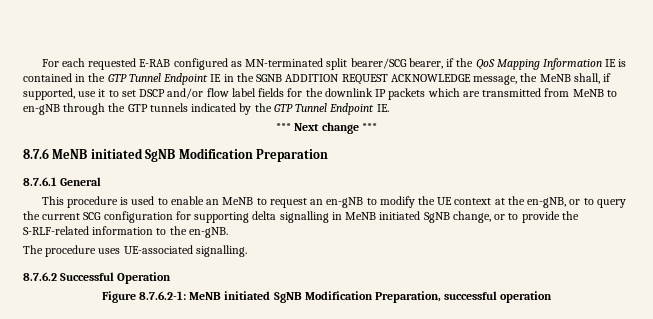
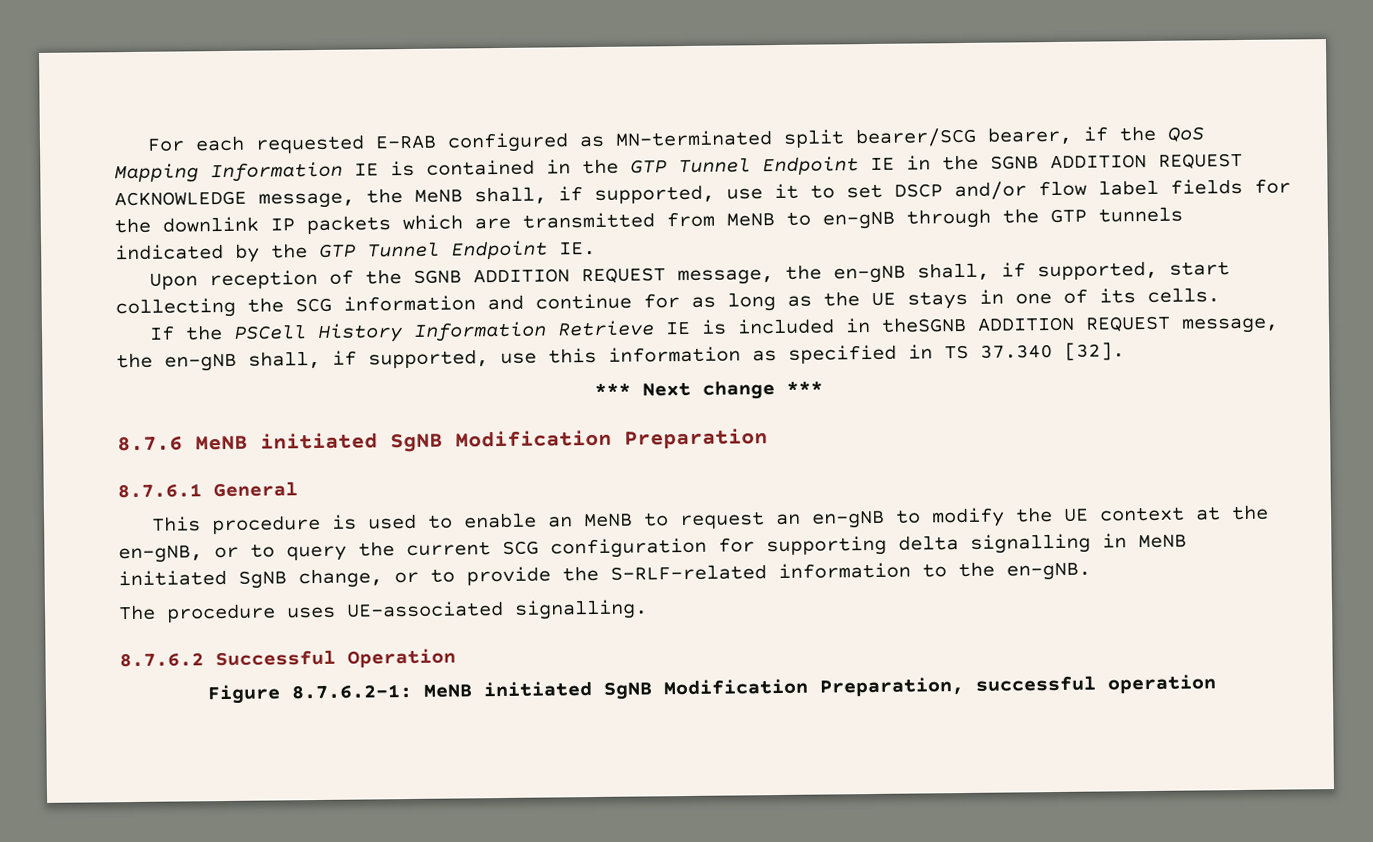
+ Upon reception of the SGNB ADDITION REQUEST message, the en-gNB shall, if supported, start collecting the SCG information and continue for as long as the UE stays in one of its cells.
+ If the PSCell History Information Retrieve IE is included in theSGNB ADDITION REQUEST message, the en-gNB shall, if supported, use this information as specified in TS 37.340 [32].

